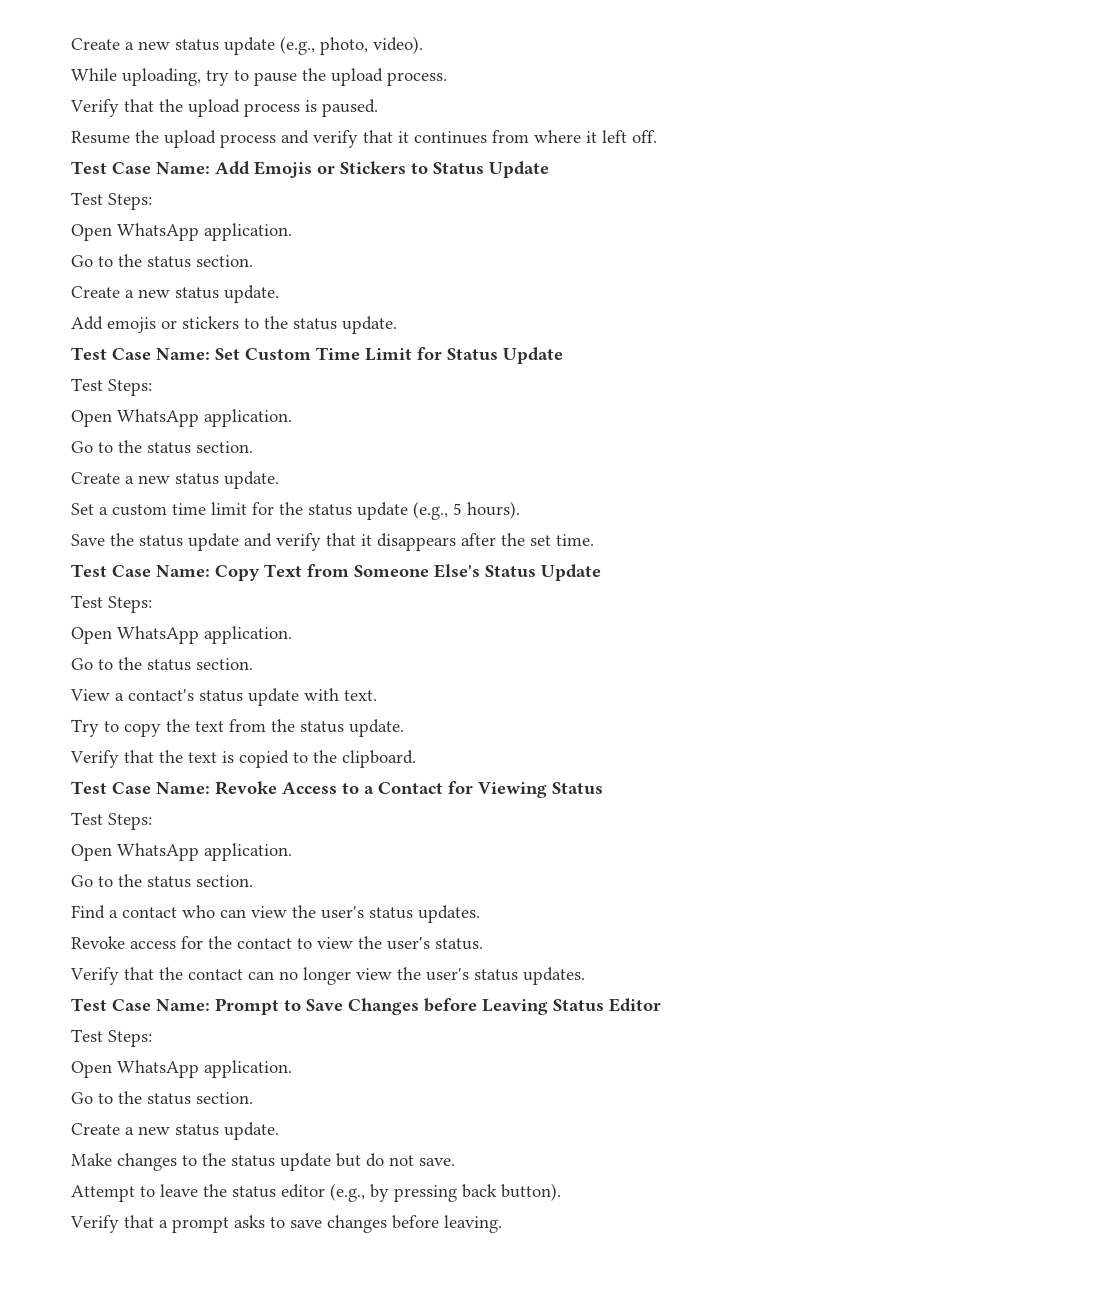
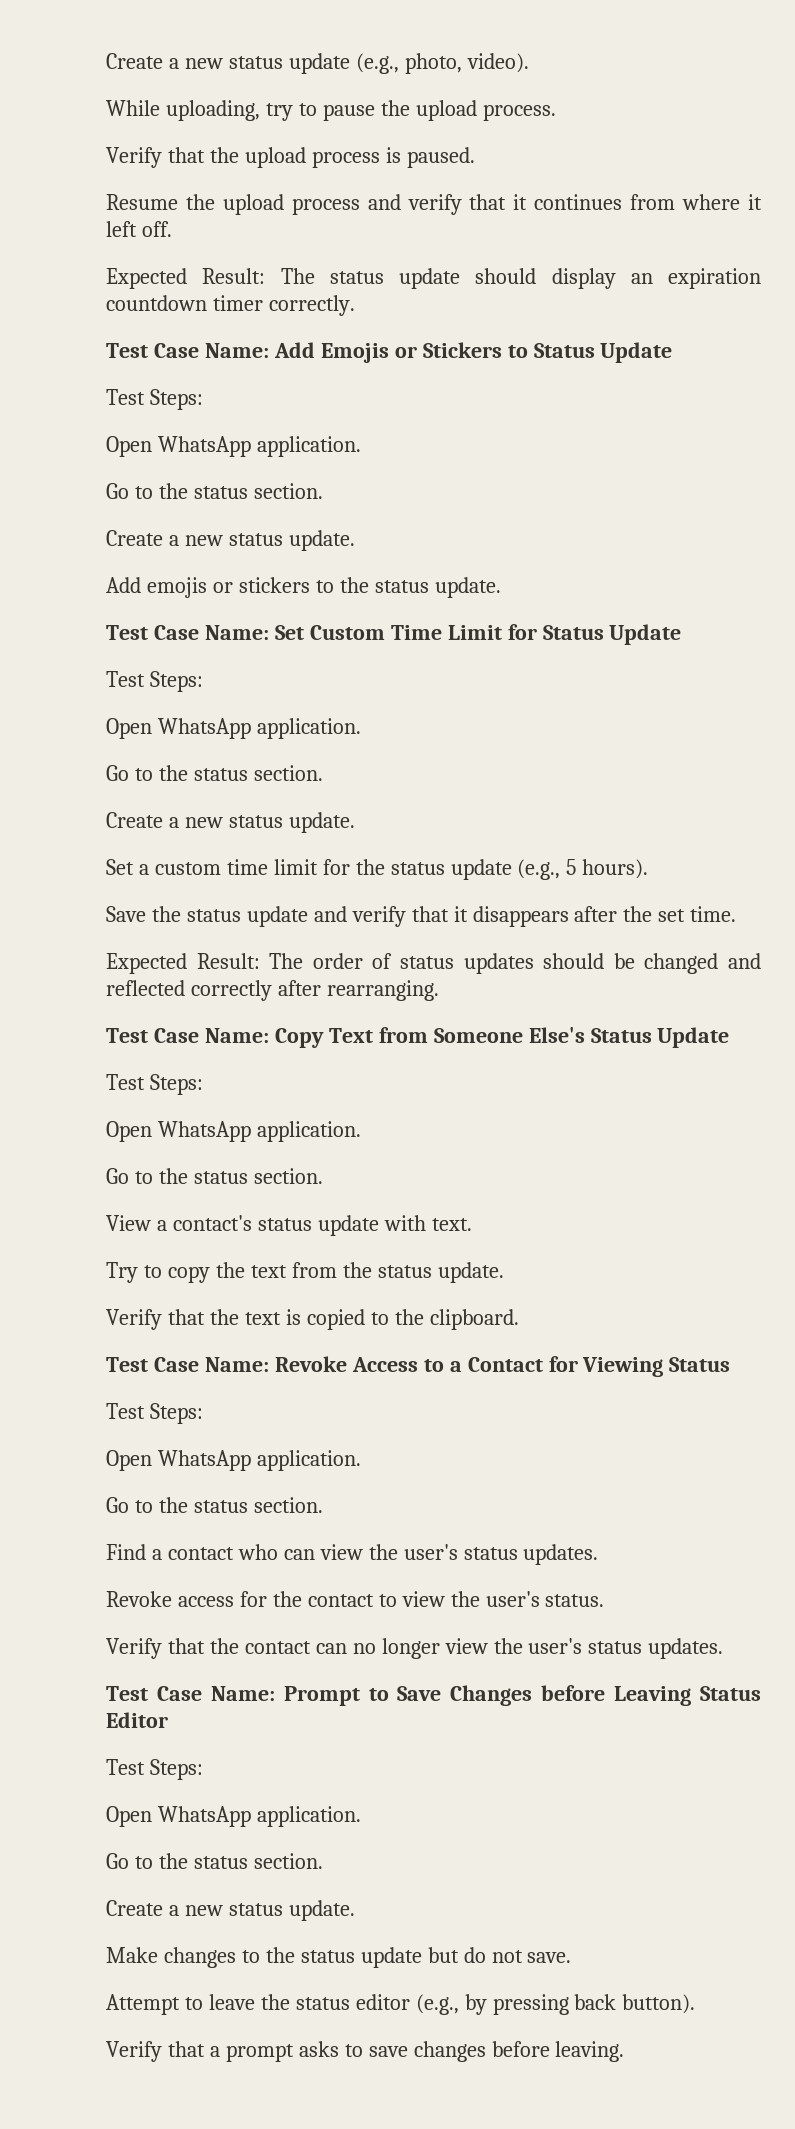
+ Expected Result: The status update should display an expiration countdown timer correctly.
+ Expected Result: The order of status updates should be changed and reflected correctly after rearranging.

